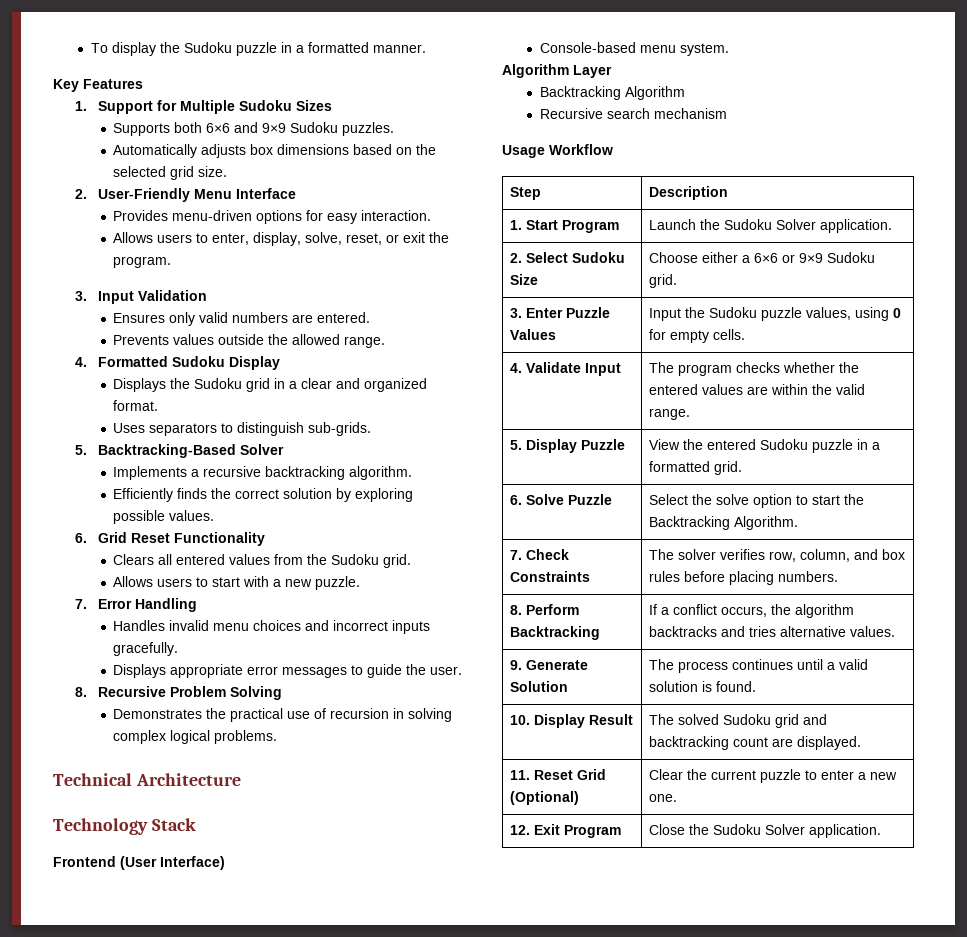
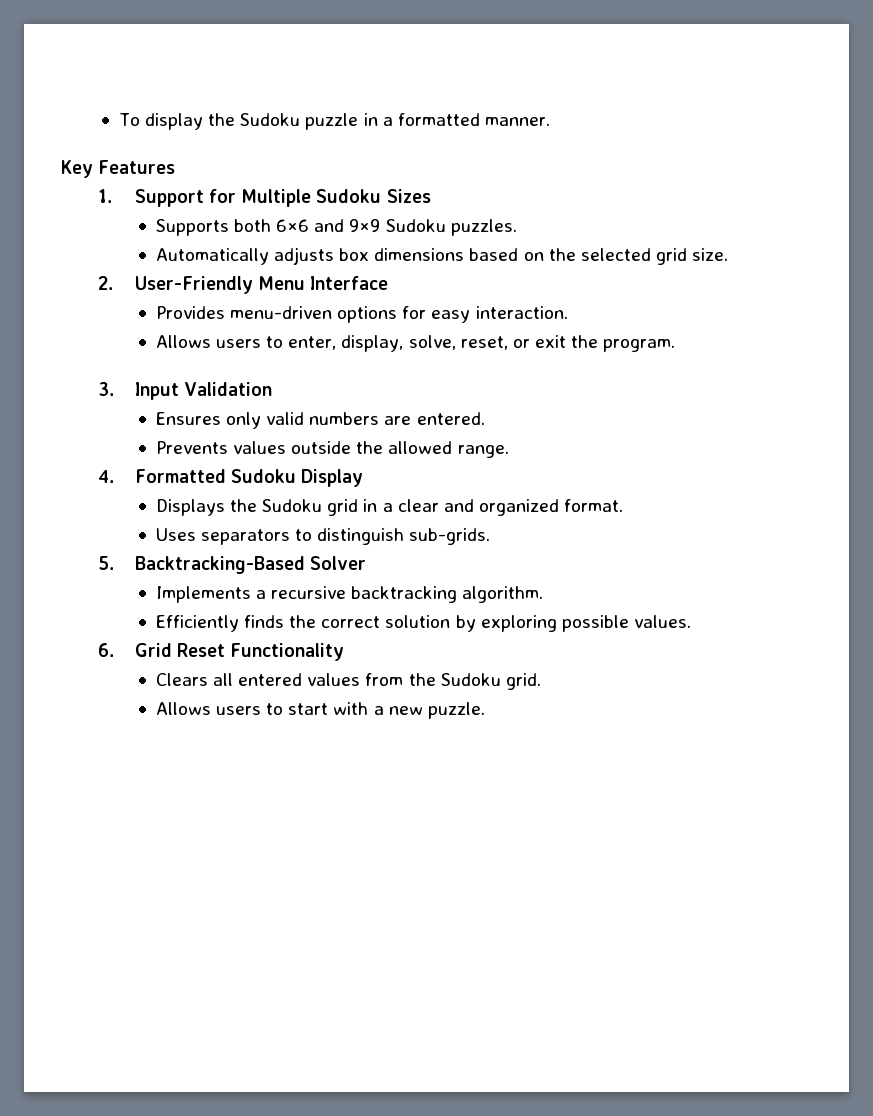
- 7. Error Handling
- Handles invalid menu choices and incorrect inputs gracefully.
- Displays appropriate error messages to guide the user.
- 8. Recursive Problem Solving
- Demonstrates the practical use of recursion in solving complex logical problems.
- Technical Architecture
- Technology Stack
- Frontend (User Interface)
- Console-based menu system.
- Algorithm Layer
- Backtracking Algorithm
- Recursive search mechanism
- Usage Workflow
- Step | Description
- 1. Start Program | Launch the Sudoku Solver application.
- 2. Select Sudoku Size | Choose either a 6×6 or 9×9 Sudoku grid.
- 3. Enter Puzzle Values | Input the Sudoku puzzle values, using 0 for empty cells.
- 4. Validate Input | The program checks whether the entered values are within the valid range.
- 5. Display Puzzle | View the entered Sudoku puzzle in a formatted grid.
- 6. Solve Puzzle | Select the solve option to start the Backtracking Algorithm.
- 7. Check Constraints | The solver verifies row, column, and box rules before placing numbers.
- 8. Perform Backtracking | If a conflict occurs, the algorithm backtracks and tries alternative values.
- 9. Generate Solution | The process continues until a valid solution is found.
- 10. Display Result | The solved Sudoku grid and backtracking count are displayed.
- 11. Reset Grid (Optional) | Clear the current puzzle to enter a new one.
- 12. Exit Program | Close the Sudoku Solver application.

